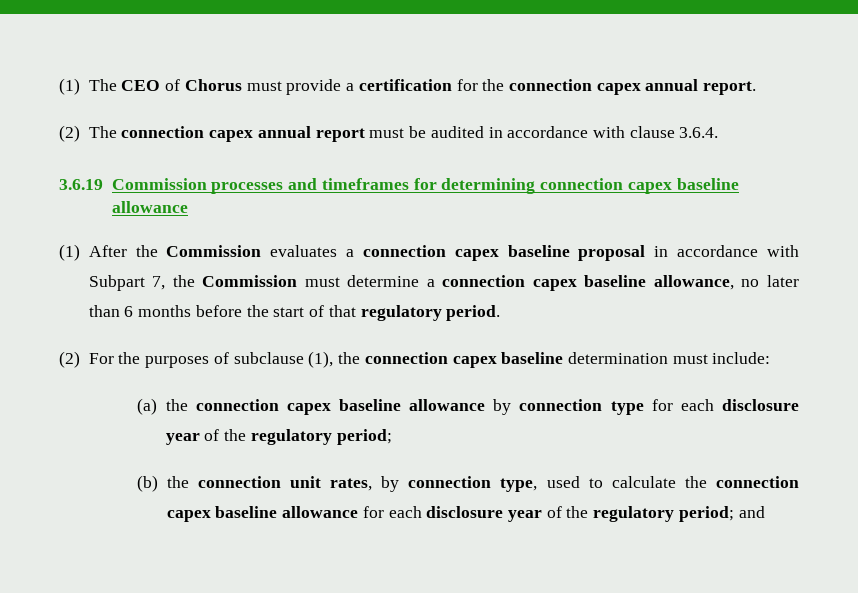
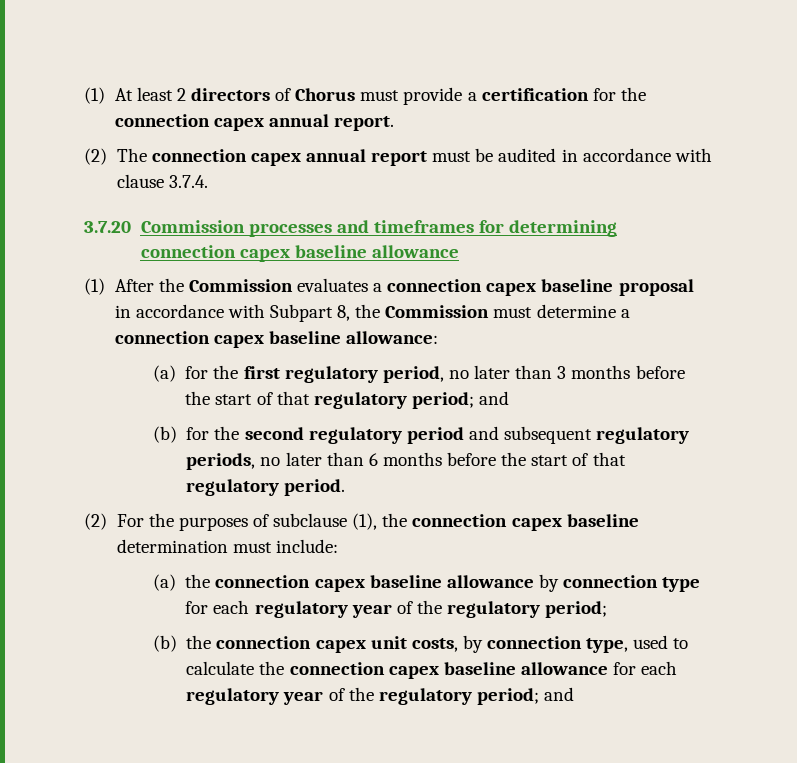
- (1) The CEO of Chorus must provide a certification for the connection capex annual report.
+ (1) At least 2 directors of Chorus must provide a certification for the connection capex annual report.
- (2) The connection capex annual report must be audited in accordance with clause 3.6.4.
- 3.6.19 Commission processes and timeframes for determining connection capex baseline allowance
+ (2) The connection capex annual report must be audited in accordance with clause 3.7.4.
+ 3.7.20 Commission processes and timeframes for determining connection capex baseline allowance
- (1) After the Commission evaluates a connection capex baseline proposal in accordance with Subpart 7, the Commission must determine a connection capex baseline allowance, no later than 6 months before the start of that regulatory period.
+ (1) After the Commission evaluates a connection capex baseline proposal in accordance with Subpart 8, the Commission must determine a connection capex baseline allowance:
+ (a) for the first regulatory period, no later than 3 months before the start of that regulatory period; and
+ (b) for the second regulatory period and subsequent regulatory periods, no later than 6 months before the start of that regulatory period.
- (a) the connection capex baseline allowance by connection type for each disclosure year of the regulatory period;
+ (a) the connection capex baseline allowance by connection type for each regulatory year of the regulatory period;
- (b) the connection unit rates, by connection type, used to calculate the connection capex baseline allowance for each disclosure year of the regulatory period; and
+ (b) the connection capex unit costs, by connection type, used to calculate the connection capex baseline allowance for each regulatory year of the regulatory period; and

